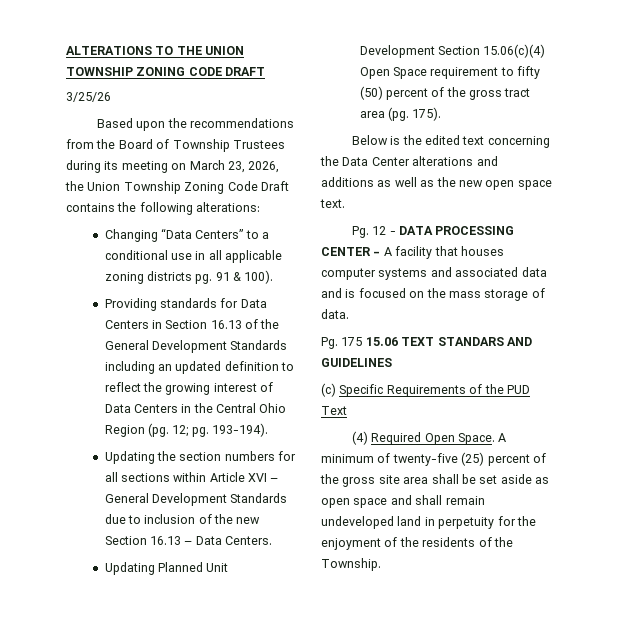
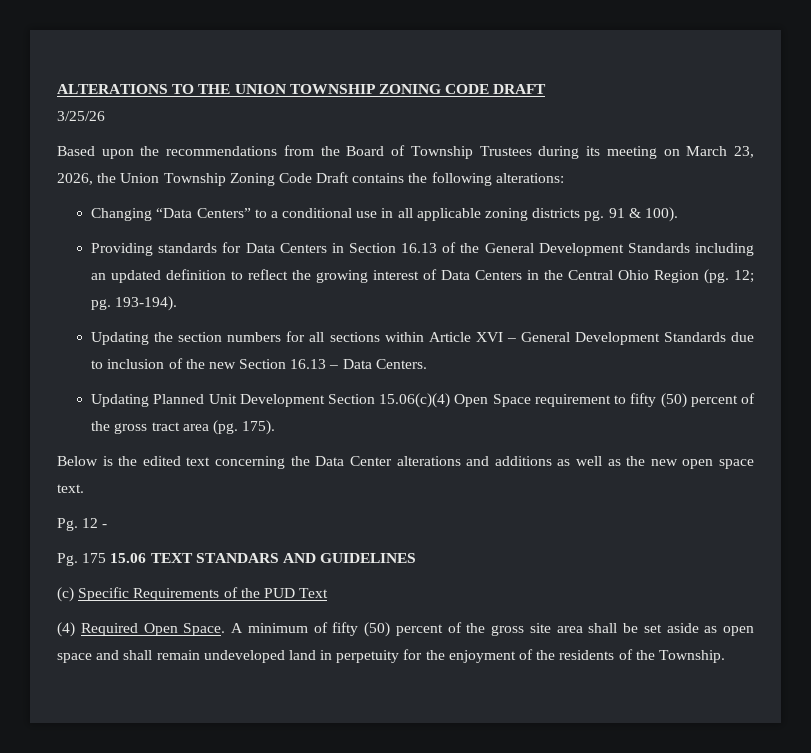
- Pg. 12 - DATA PROCESSING CENTER - A facility that houses computer systems and associated data and is focused on the mass storage of data.
+ Pg. 12 -
- A minimum of twenty-five (25) percent of the gross site area shall be set aside as open space and shall remain undeveloped land in perpetuity for the enjoyment of the residents of the Township.
+ A minimum of fifty (50) percent of the gross site area shall be set aside as open space and shall remain undeveloped land in perpetuity for the enjoyment of the residents of the Township.

